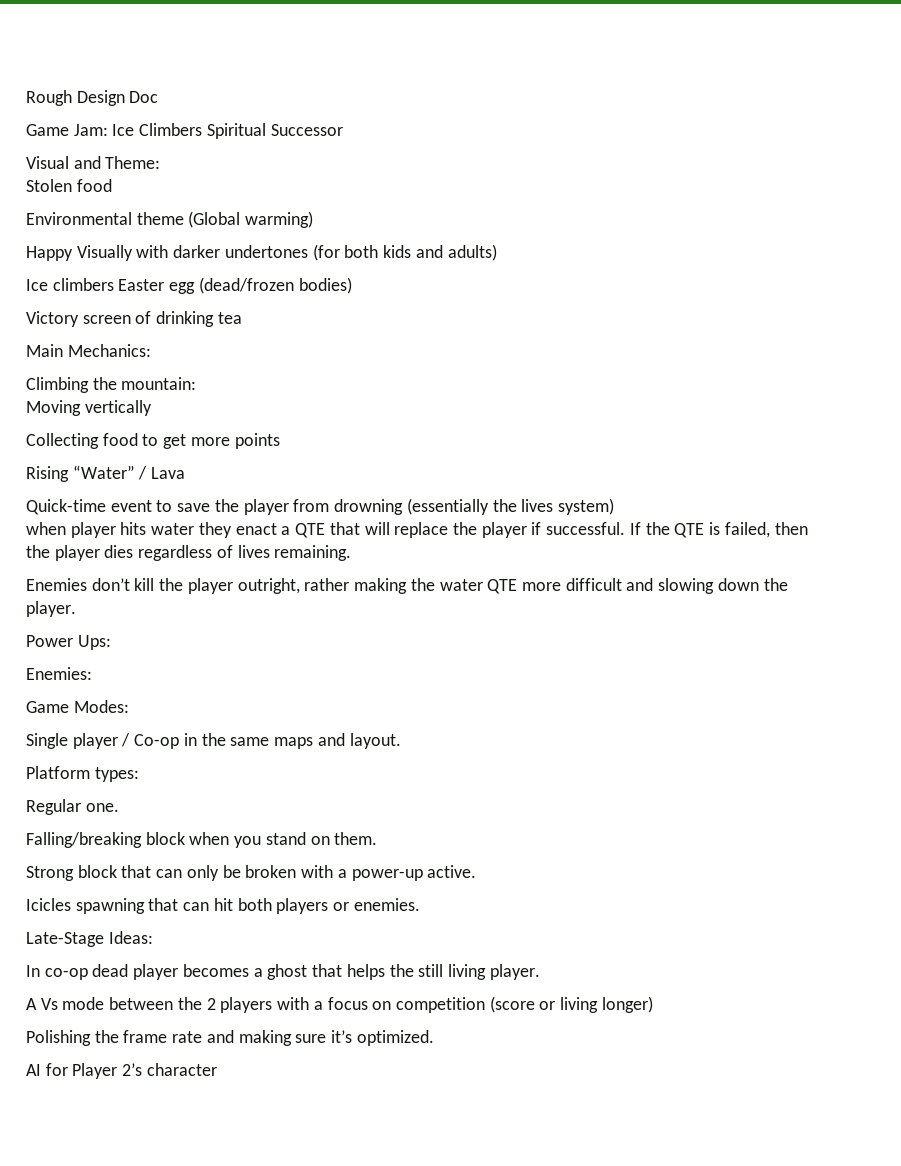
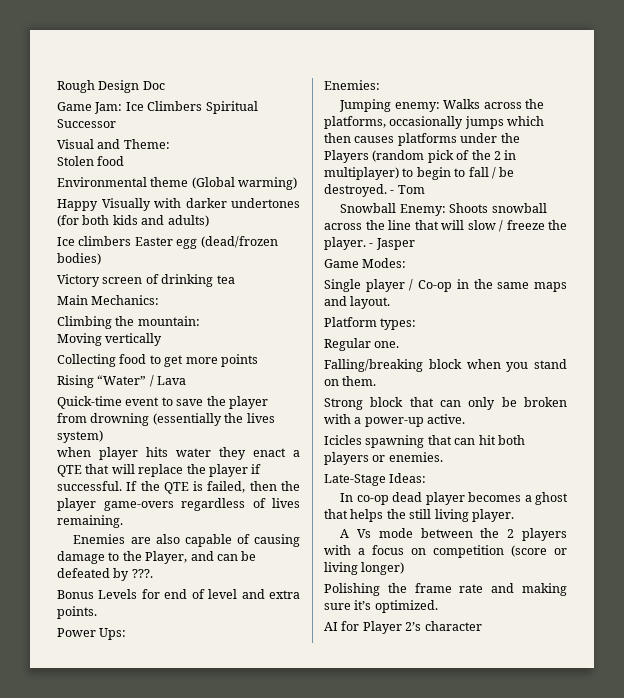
- If the QTE is failed, then the player dies regardless of lives remaining.
+ If the QTE is failed, then the player game-overs regardless of lives remaining.
- Enemies don’t kill the player outright, rather making the water QTE more difficult and slowing down the player.
+ Enemies are also capable of causing damage to the Player, and can be defeated by ???.
+ Bonus Levels for end of level and extra points.
  Power Ups:
  Enemies:
+ Jumping enemy: Walks across the platforms, occasionally jumps which then causes platforms under the Players (random pick of the 2 in multiplayer) to begin to fall / be destroyed. - Tom
+ Snowball Enemy: Shoots snowball across the line that will slow / freeze the player. - Jasper

